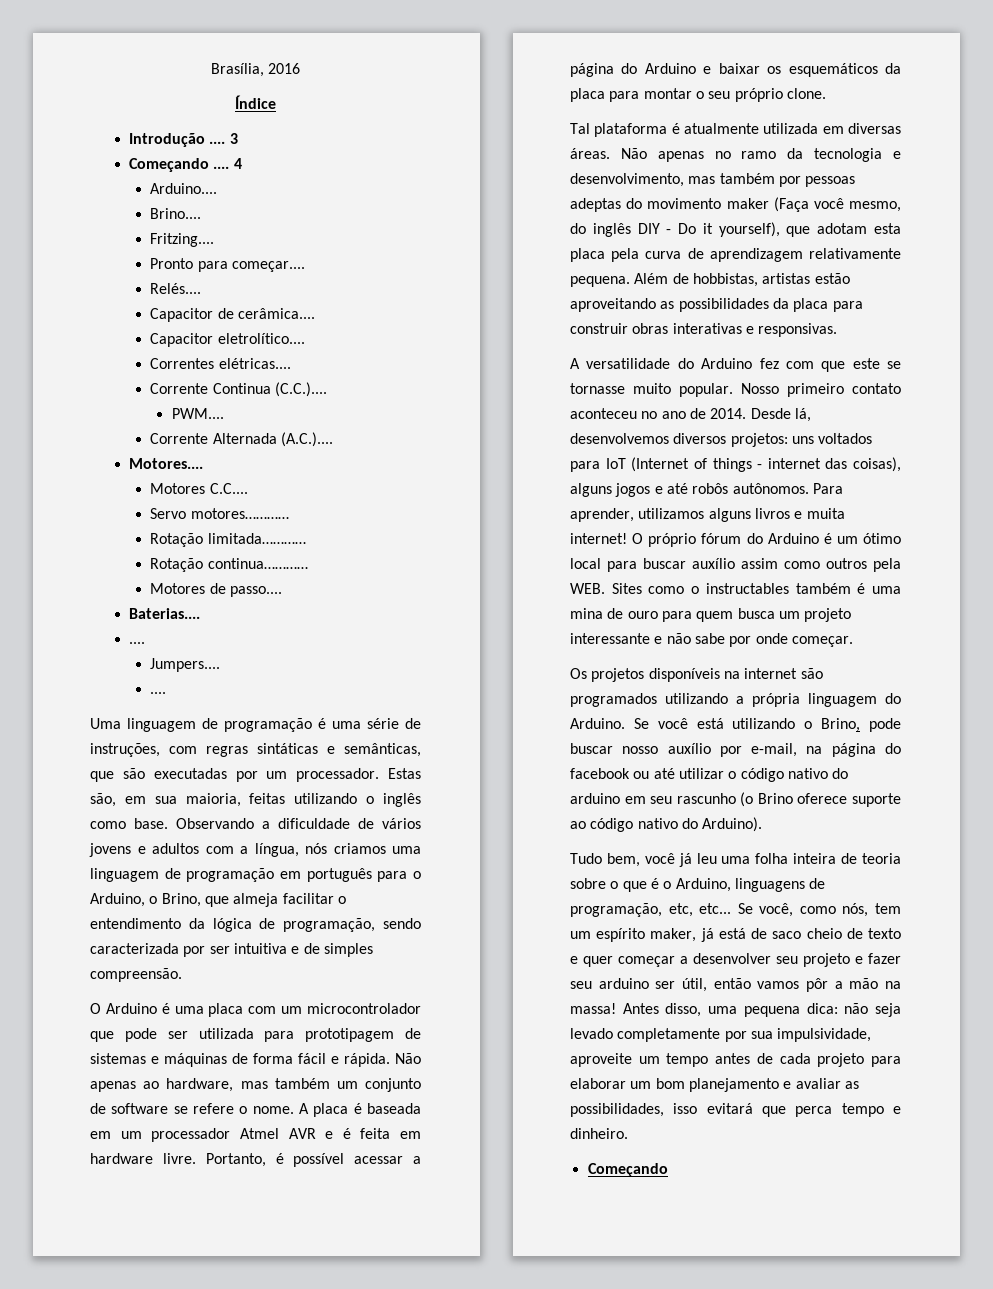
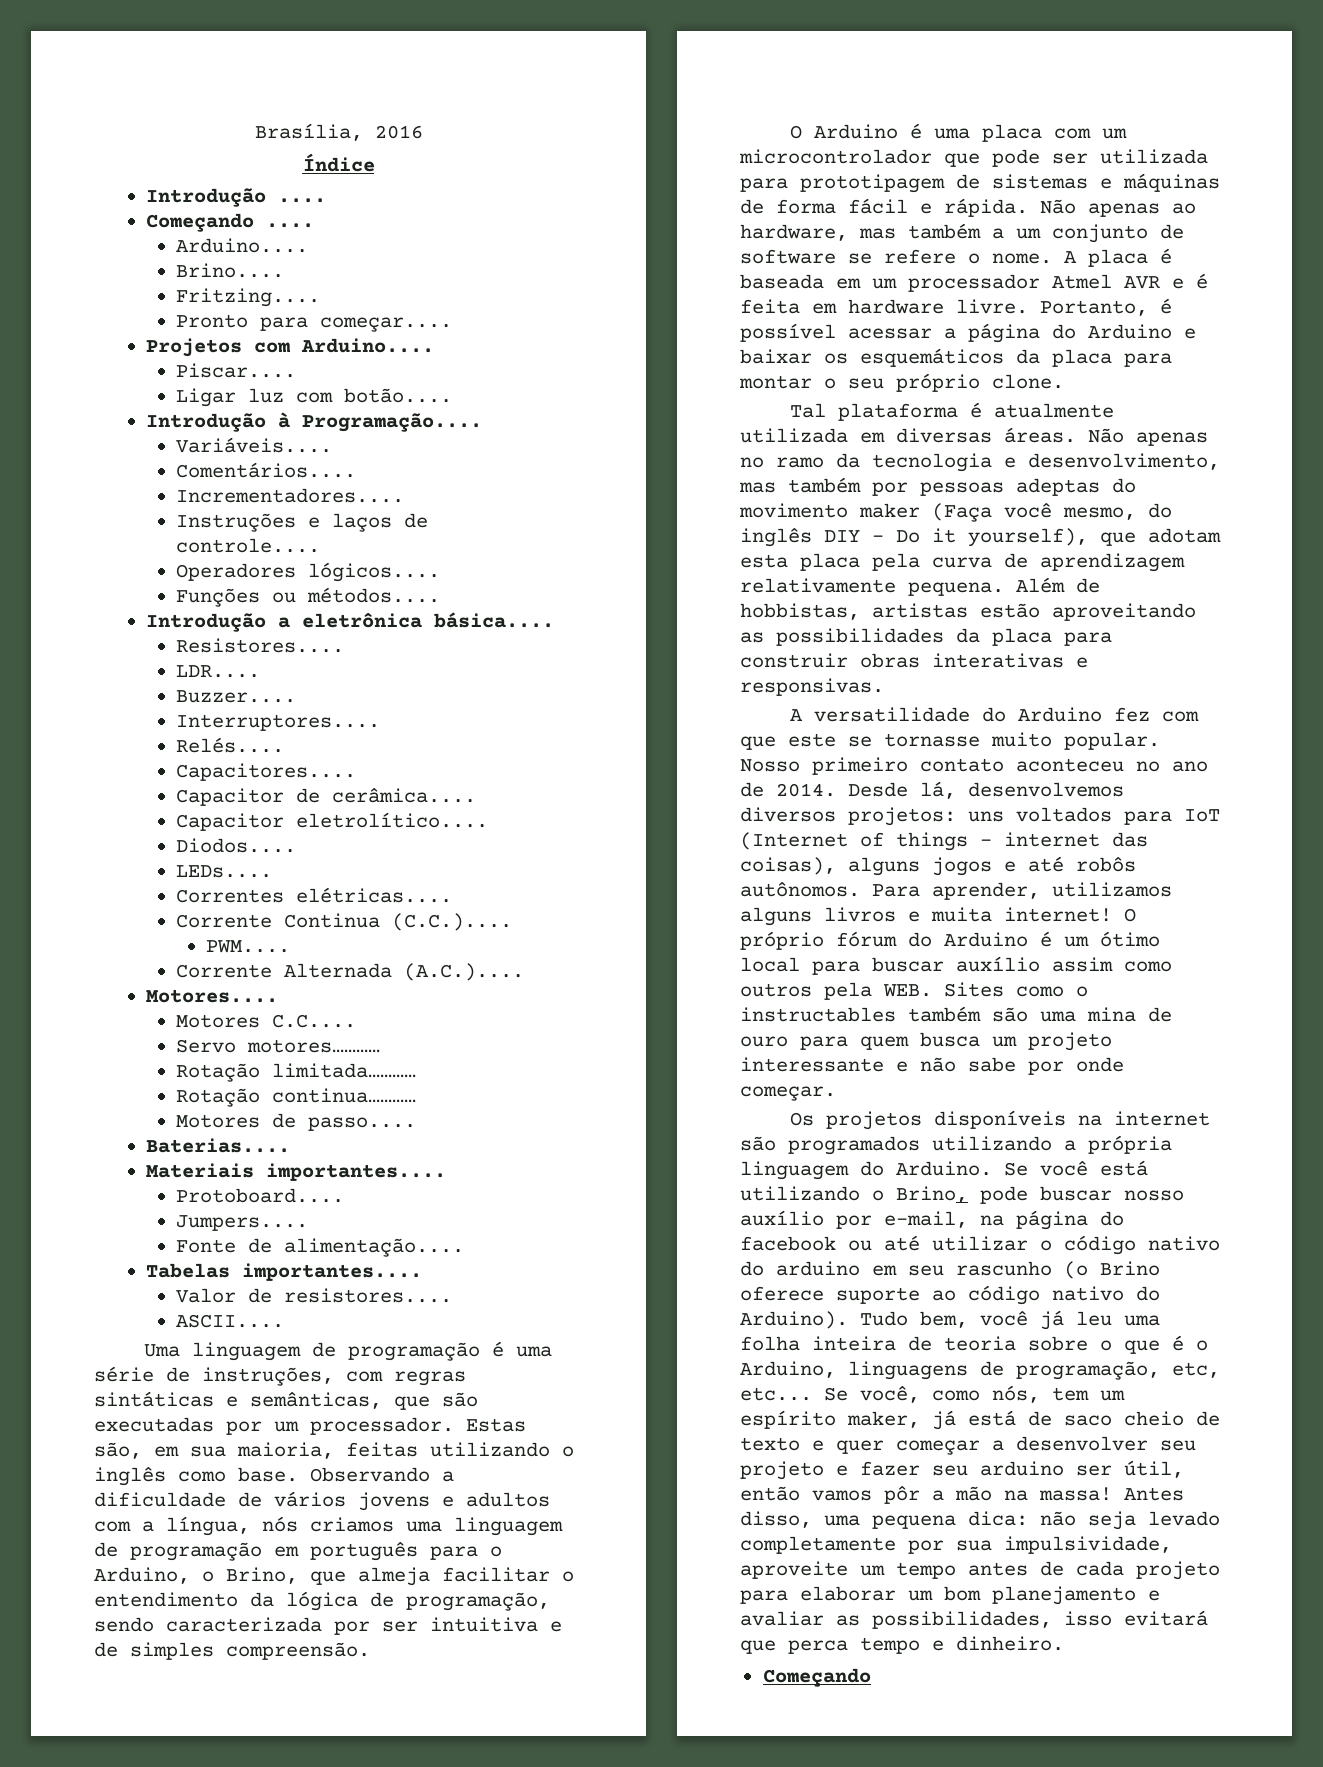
- 3
- 4
+ Projetos com Arduino....
+ Piscar....
+ Ligar luz com botão....
+ Introdução à Programação....
+ Variáveis....
+ Comentários....
+ Incrementadores....
+ Instruções e laços de controle....
+ Operadores lógicos....
+ Funções ou métodos....
+ Introdução a eletrônica básica....
+ Resistores....
+ LDR....
+ Buzzer....
+ Interruptores....
+ Capacitores....
+ Diodos....
+ LEDs....
  Baterias....
- ....
+ Materiais importantes....
+ Protoboard....
  Jumpers....
- ....
+ Fonte de alimentação....
+ Tabelas importantes....
+ Valor de resistores....
+ ASCII....
- Não apenas ao hardware, mas também um conjunto de software se refere o nome.
+ Não apenas ao hardware, mas também a um conjunto de software se refere o nome.
- O próprio fórum do Arduino é um ótimo local para buscar auxílio assim como outros pela WEB. Sites como o instructables também é uma mina de ouro para quem busca um projeto interessante e não sabe por onde começar.
+ O próprio fórum do Arduino é um ótimo local para buscar auxílio assim como outros pela WEB. Sites como o instructables também são uma mina de ouro para quem busca um projeto interessante e não sabe por onde começar.
- Se você está utilizando o Brino, pode buscar nosso auxílio por e-mail, na página do facebook ou até utilizar o código nativo do arduino em seu rascunho (o Brino oferece suporte ao código nativo do Arduino).
- Tudo bem, você já leu uma folha inteira de teoria sobre o que é o Arduino, linguagens de programação, etc, etc...
+ Se você está utilizando o Brino, pode buscar nosso auxílio por e-mail, na página do facebook ou até utilizar o código nativo do arduino em seu rascunho (o Brino oferece suporte ao código nativo do Arduino). Tudo bem, você já leu uma folha inteira de teoria sobre o que é o Arduino, linguagens de programação, etc, etc...

